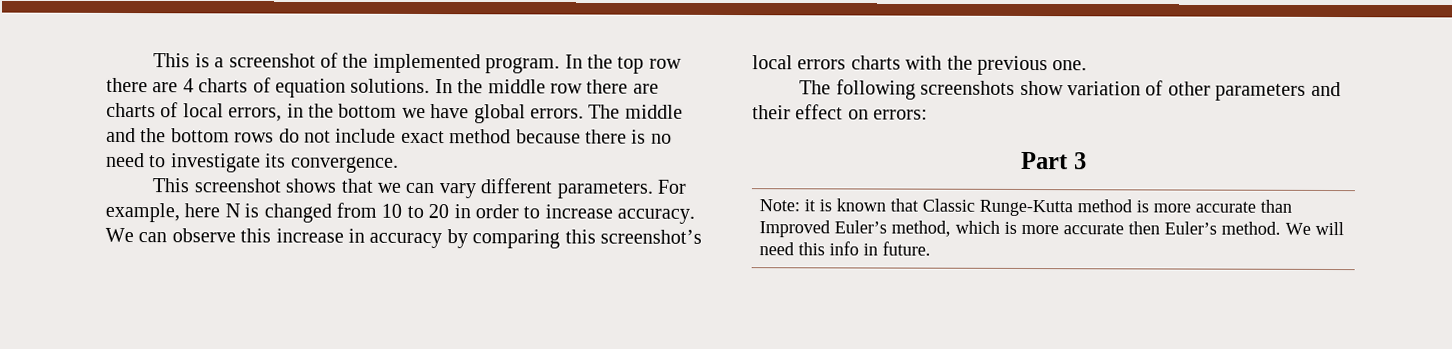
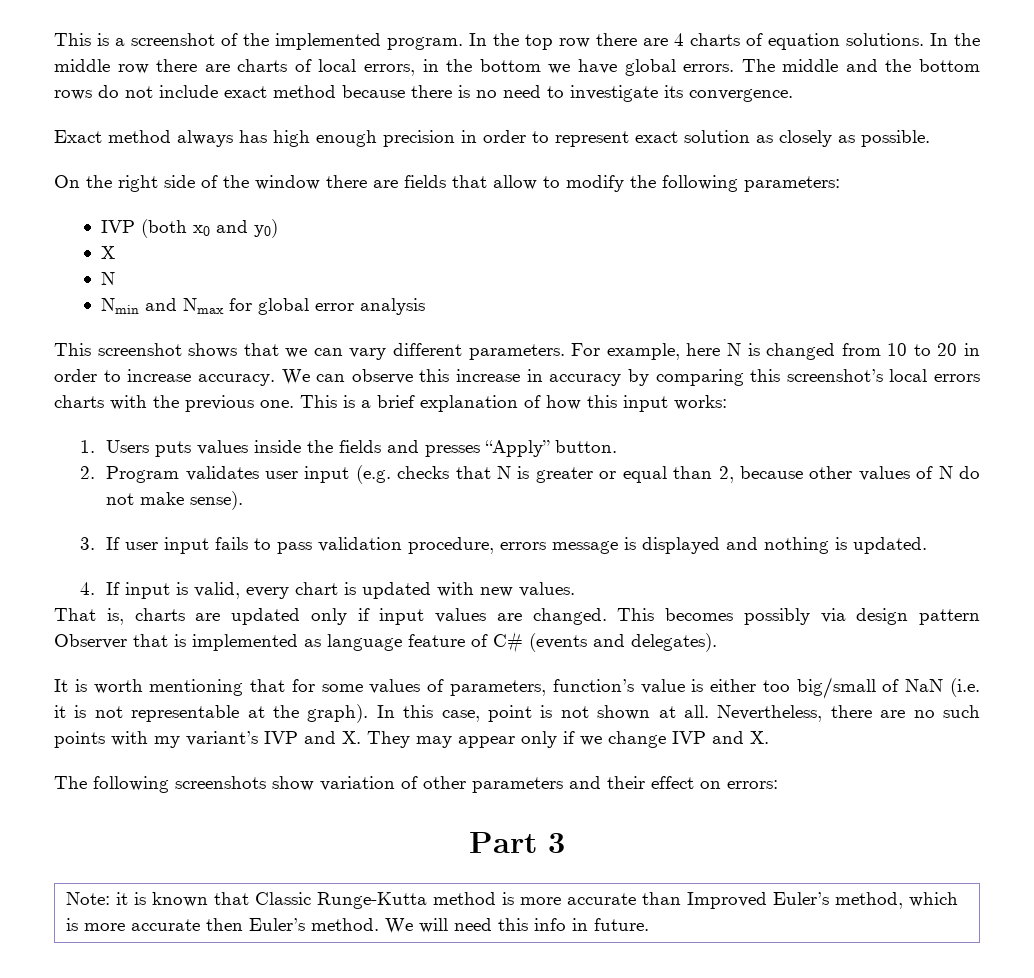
+ Exact method always has high enough precision in order to represent exact solution as closely as possible.
+ On the right side of the window there are fields that allow to modify the following parameters:
+ IVP (both x0 and y0)
+ X
+ N
+ Nmin and Nmax for global error analysis
+ This is a brief explanation of how this input works:
+ 1. Users puts values inside the fields and presses “Apply” button.
+ 2. Program validates user input (e.g. checks that N is greater or equal than 2, because other values of N do not make sense).
+ 3. If user input fails to pass validation procedure, errors message is displayed and nothing is updated.
+ 4. If input is valid, every chart is updated with new values.
+ That is, charts are updated only if input values are changed. This becomes possibly via design pattern Observer that is implemented as language feature of C# (events and delegates).
+ It is worth mentioning that for some values of parameters, function’s value is either too big/small of NaN (i.e. it is not representable at the graph). In this case, point is not shown at all. Nevertheless, there are no such points with my variant’s IVP and X. They may appear only if we change IVP and X.

